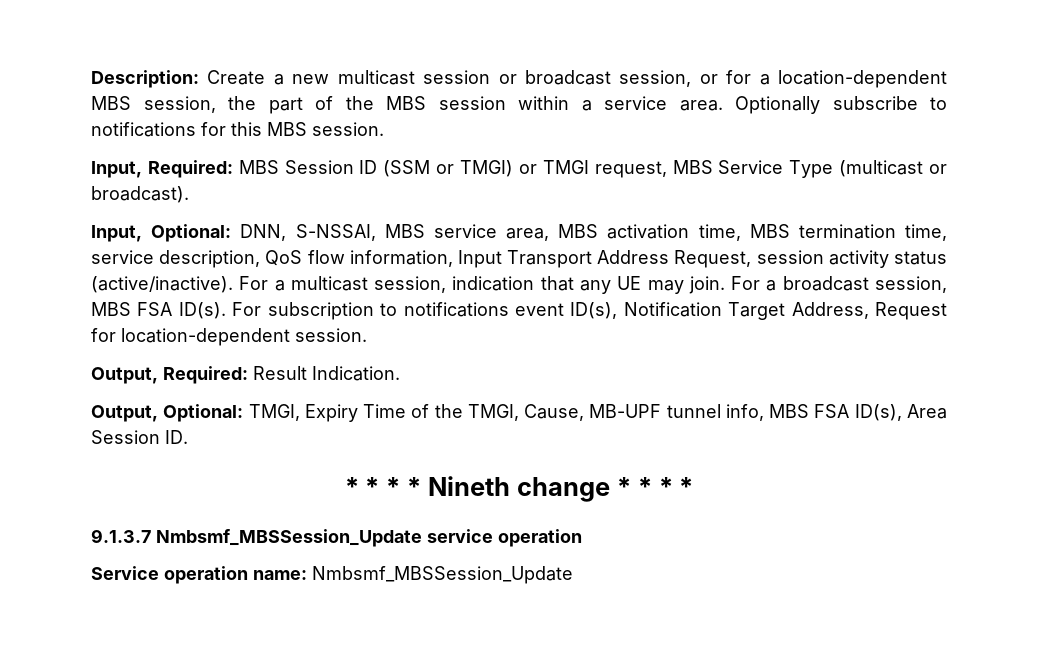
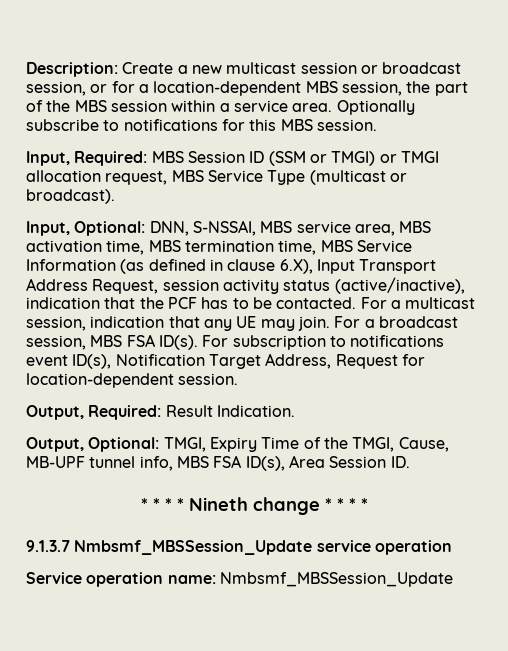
- Input, Required: MBS Session ID (SSM or TMGI) or TMGI request, MBS Service Type (multicast or broadcast).
+ Input, Required: MBS Session ID (SSM or TMGI) or TMGI allocation request, MBS Service Type (multicast or broadcast).
- Input, Optional: DNN, S-NSSAI, MBS service area, MBS activation time, MBS termination time, service description, QoS flow information, Input Transport Address Request, session activity status (active/inactive).
+ Input, Optional: DNN, S-NSSAI, MBS service area, MBS activation time, MBS termination time, MBS Service Information (as defined in clause 6.X), Input Transport Address Request, session activity status (active/inactive), indication that the PCF has to be contacted.

